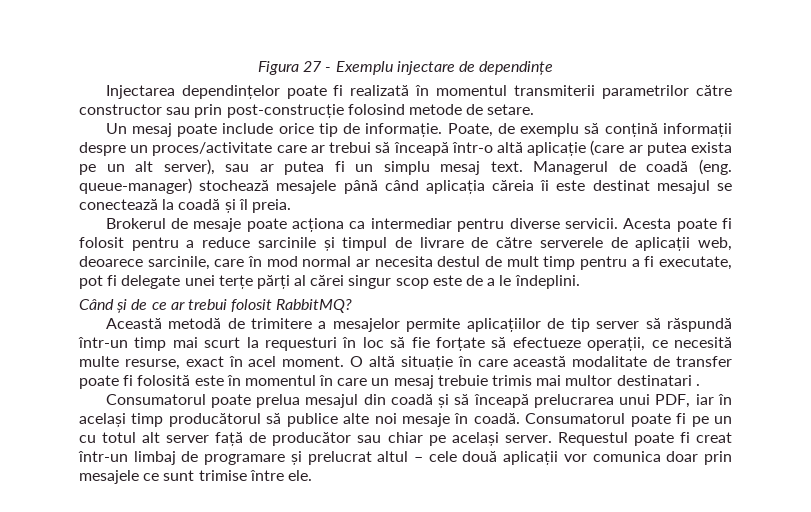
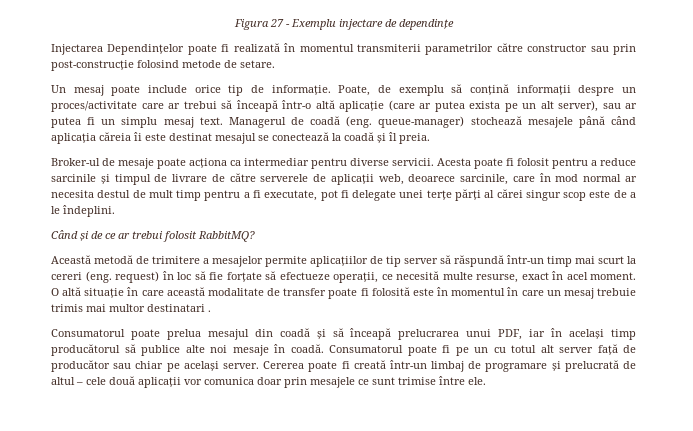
- Injectarea dependințelor poate fi realizată în momentul transmiterii parametrilor către constructor sau prin post-construcție folosind metode de setare.
+ Injectarea Dependințelor poate fi realizată în momentul transmiterii parametrilor către constructor sau prin post-construcție folosind metode de setare.
- Brokerul de mesaje poate acționa ca intermediar pentru diverse servicii.
+ Broker-ul de mesaje poate acționa ca intermediar pentru diverse servicii.
- Această metodă de trimitere a mesajelor permite aplicațiilor de tip server să răspundă într-un timp mai scurt la requesturi în loc să fie forțate să efectueze operații, ce necesită multe resurse, exact în acel moment.
+ Această metodă de trimitere a mesajelor permite aplicațiilor de tip server să răspundă într-un timp mai scurt la cereri (eng. request) în loc să fie forțate să efectueze operații, ce necesită multe resurse, exact în acel moment.
- Requestul poate fi creat într-un limbaj de programare și prelucrat altul – cele două aplicații vor comunica doar prin mesajele ce sunt trimise între ele.
+ Cererea poate fi creată într-un limbaj de programare și prelucrată de altul – cele două aplicații vor comunica doar prin mesajele ce sunt trimise între ele.

